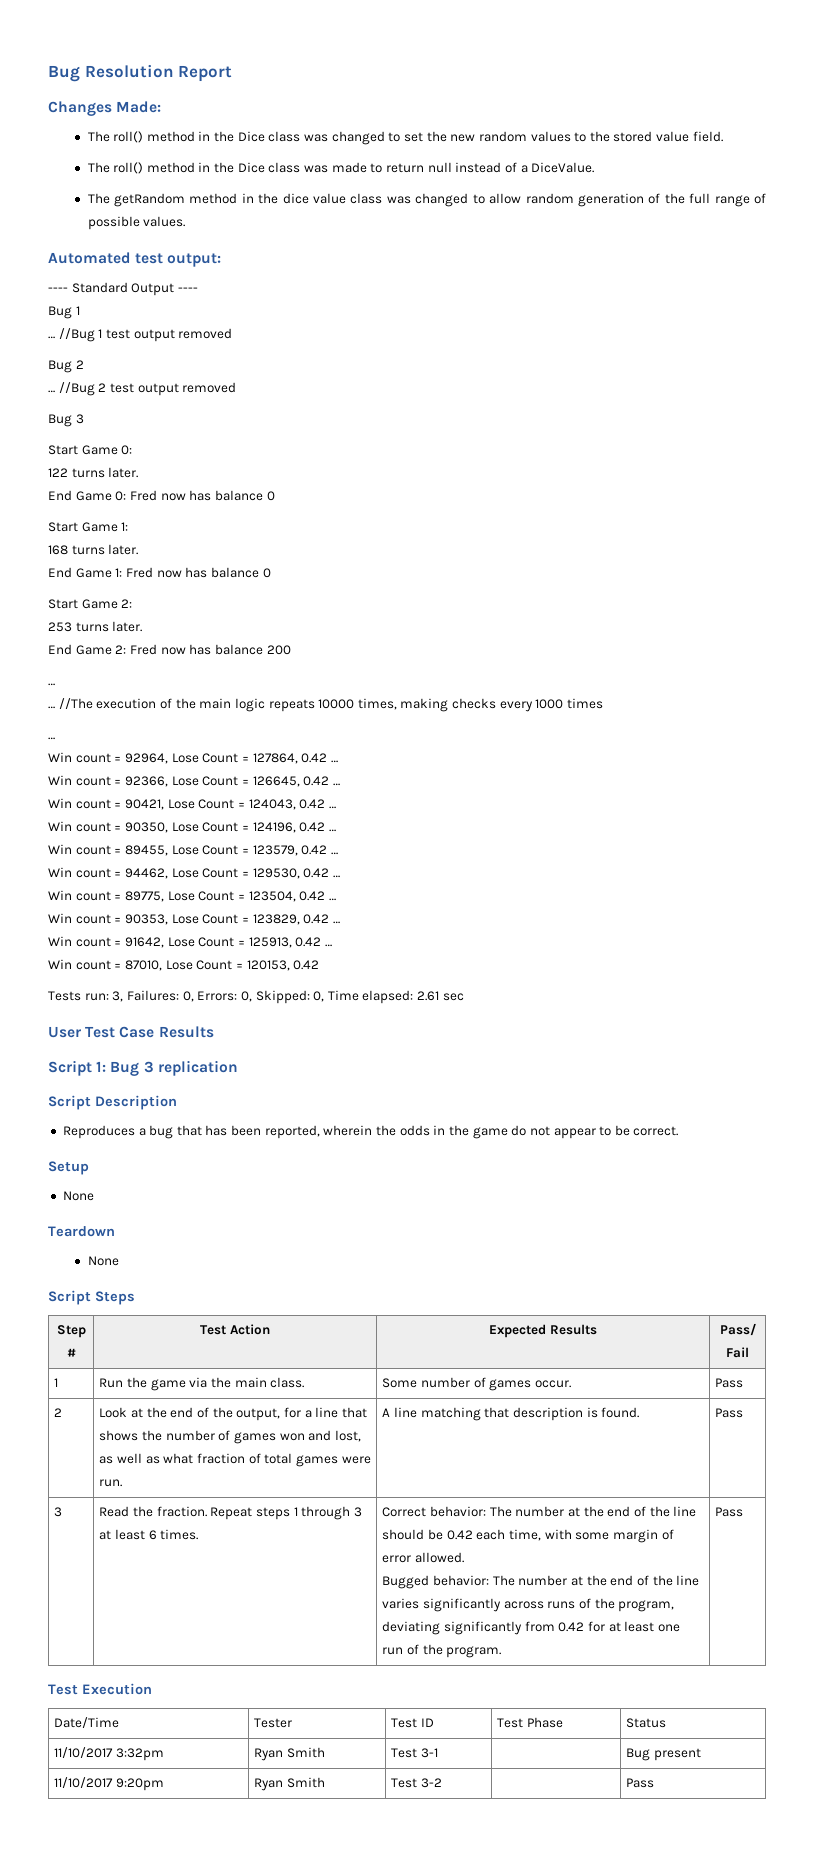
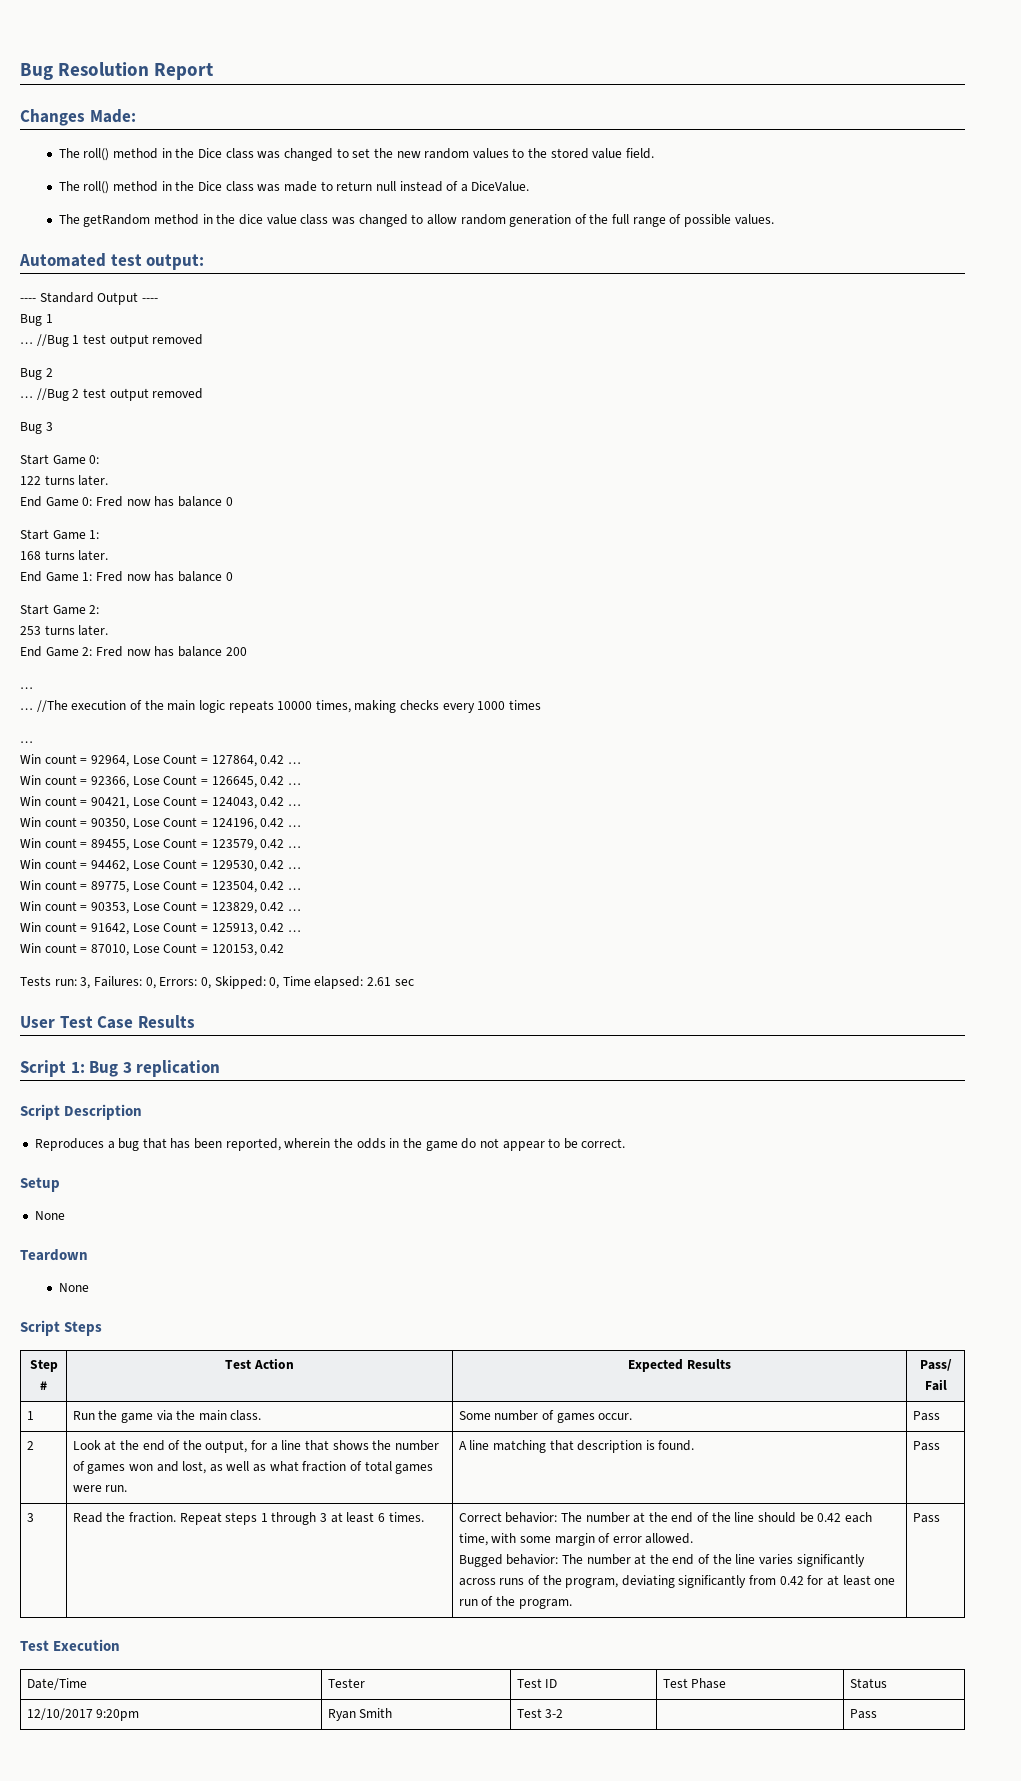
- 11/10/2017 3:32pm | Ryan Smith | Test 3-1 | | Bug present
- 11/10/2017 9:20pm | Ryan Smith | Test 3-2 | | Pass
+ 12/10/2017 9:20pm | Ryan Smith | Test 3-2 | | Pass

